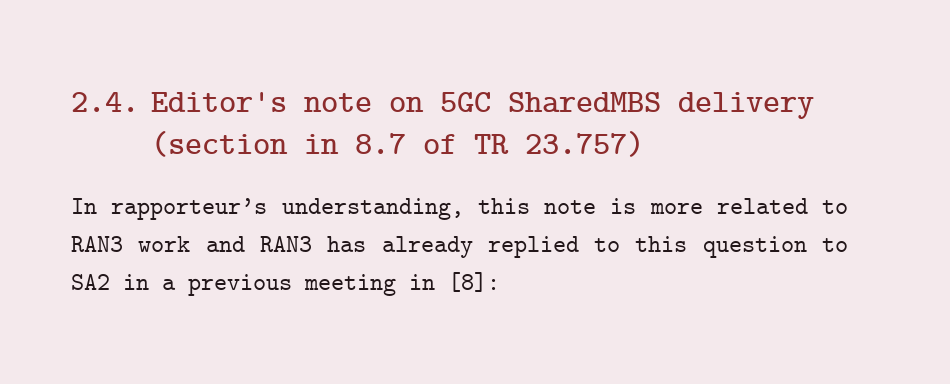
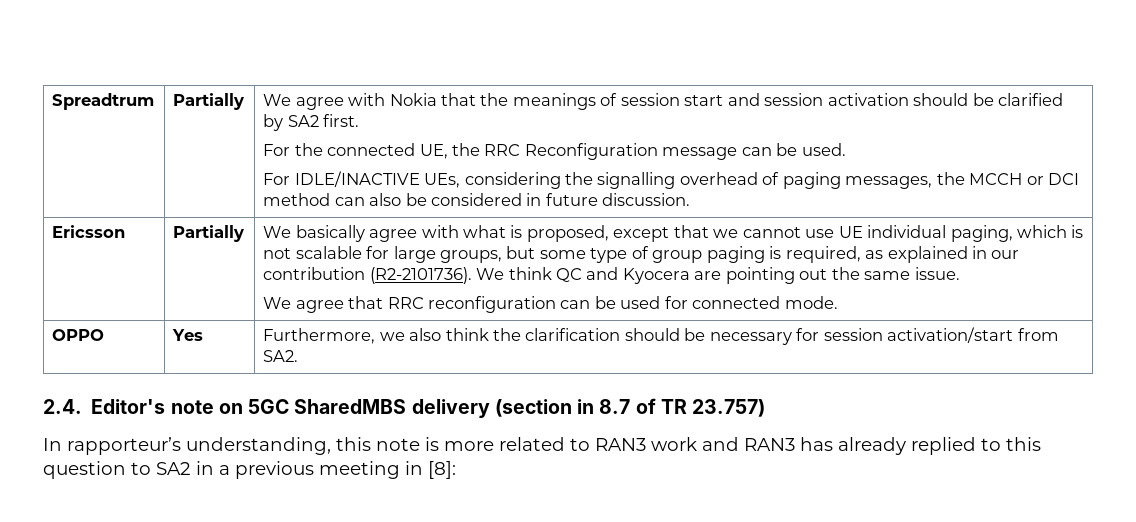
+ Spreadtrum | Partially | We agree with Nokia that the meanings of session start and session activation should be clarified by SA2 first.
+ For the connected UE, the RRC Reconfiguration message can be used.
+ For IDLE/INACTIVE UEs, considering the signalling overhead of paging messages, the MCCH or DCI method can also be considered in future discussion.
+ Ericsson | Partially | We basically agree with what is proposed, except that we cannot use UE individual paging, which is not scalable for large groups, but some type of group paging is required, as explained in our contribution (R2-2101736). We think QC and Kyocera are pointing out the same issue.
+ We agree that RRC reconfiguration can be used for connected mode.
+ OPPO | Yes | Furthermore, we also think the clarification should be necessary for session activation/start from SA2.

